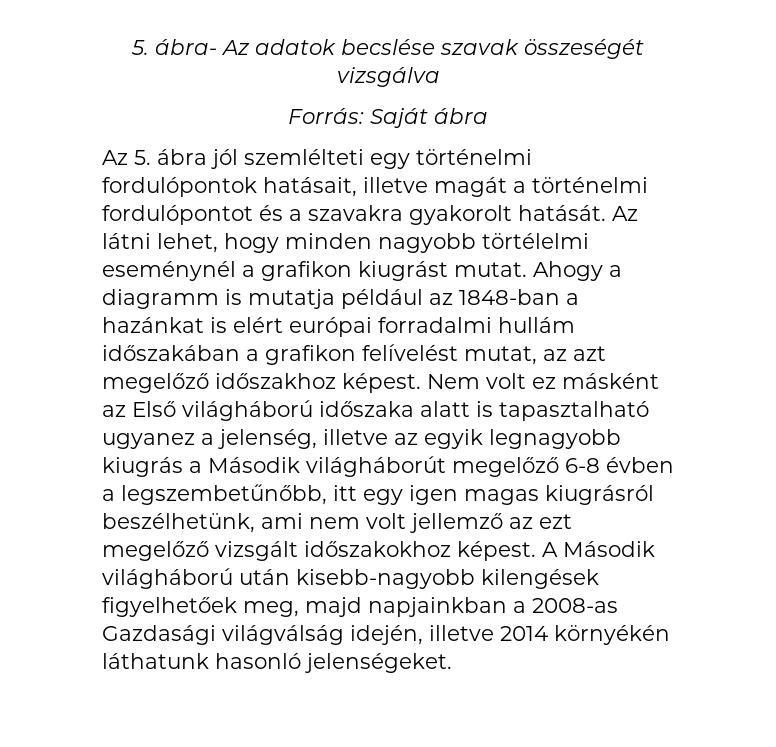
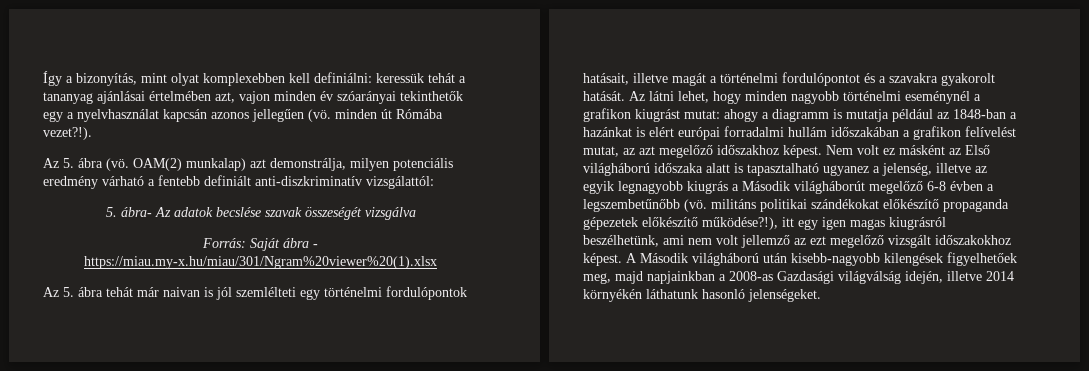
+ Így a bizonyítás, mint olyat komplexebben kell definiálni: keressük tehát a tananyag ajánlásai értelmében azt, vajon minden év szóarányai tekinthetők egy a nyelvhasználat kapcsán azonos jellegűen (vö. minden út Rómába vezet?!).
+ Az 5. ábra (vö. OAM(2) munkalap) azt demonstrálja, milyen potenciális eredmény várható a fentebb definiált anti-diszkriminatív vizsgálattól:
- Forrás: Saját ábra
- Az 5. ábra jól szemlélteti egy történelmi fordulópontok hatásait, illetve magát a történelmi fordulópontot és a szavakra gyakorolt hatását.
+ Forrás: Saját ábra - https://miau.my-x.hu/miau/301/Ngram%20viewer%20(1).xlsx
+ Az 5. ábra tehát már naivan is jól szemlélteti egy történelmi fordulópontok hatásait, illetve magát a történelmi fordulópontot és a szavakra gyakorolt hatását.
- Az látni lehet, hogy minden nagyobb törtélelmi eseménynél a grafikon kiugrást mutat. Ahogy a diagramm is mutatja például az 1848-ban a hazánkat is elért európai forradalmi hullám időszakában a grafikon felívelést mutat, az azt megelőző időszakhoz képest.
+ Az látni lehet, hogy minden nagyobb történelmi eseménynél a grafikon kiugrást mutat: ahogy a diagramm is mutatja például az 1848-ban a hazánkat is elért európai forradalmi hullám időszakában a grafikon felívelést mutat, az azt megelőző időszakhoz képest.
- Nem volt ez másként az Első világháború időszaka alatt is tapasztalható ugyanez a jelenség, illetve az egyik legnagyobb kiugrás a Második világháborút megelőző 6-8 évben a legszembetűnőbb, itt egy igen magas kiugrásról beszélhetünk, ami nem volt jellemző az ezt megelőző vizsgált időszakokhoz képest.
+ Nem volt ez másként az Első világháború időszaka alatt is tapasztalható ugyanez a jelenség, illetve az egyik legnagyobb kiugrás a Második világháborút megelőző 6-8 évben a legszembetűnőbb (vö. militáns politikai szándékokat előkészítő propaganda gépezetek előkészítő működése?!), itt egy igen magas kiugrásról beszélhetünk, ami nem volt jellemző az ezt megelőző vizsgált időszakokhoz képest.

